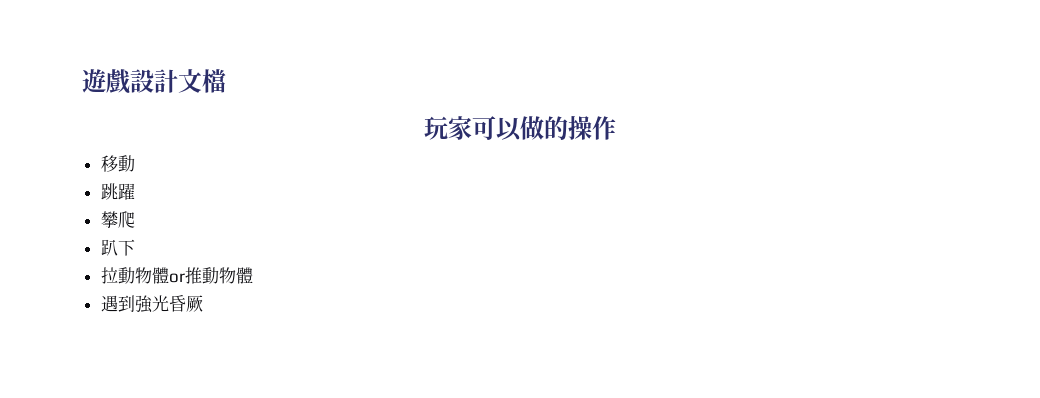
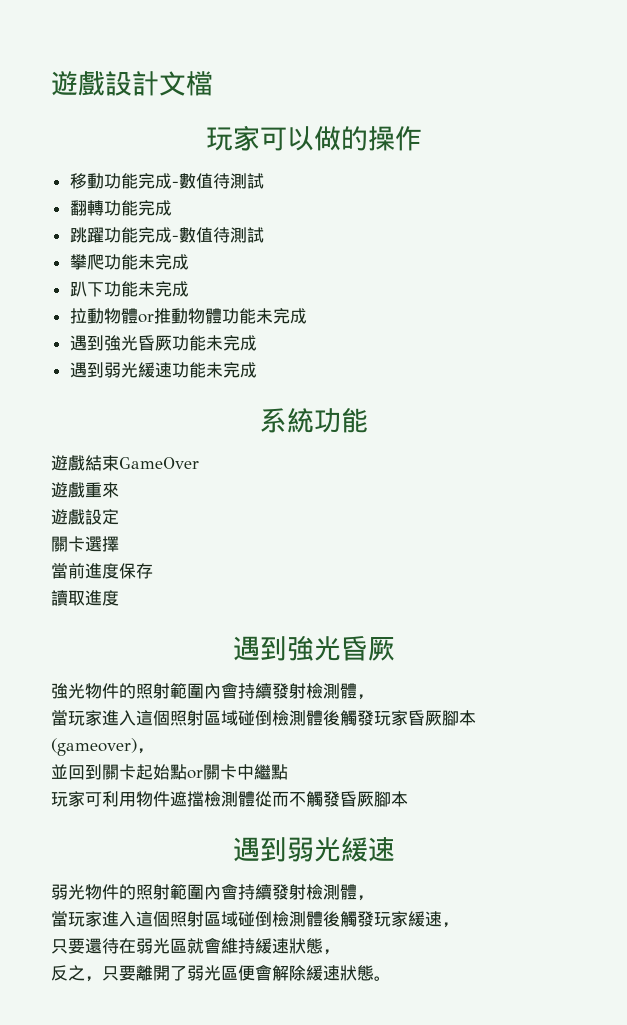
- 移動
- 跳躍
+ 移動功能完成-數值待測試
+ 翻轉功能完成
+ 跳躍功能完成-數值待測試
- 攀爬
+ 攀爬功能未完成
- 趴下
+ 趴下功能未完成
- 拉動物體or推動物體
+ 拉動物體or推動物體功能未完成
+ 遇到強光昏厥功能未完成
+ 遇到弱光緩速功能未完成
+ 系統功能
+ 遊戲結束GameOver
+ 遊戲重來
+ 遊戲設定
+ 關卡選擇
+ 當前進度保存
+ 讀取進度
  遇到強光昏厥
+ 強光物件的照射範圍內會持續發射檢測體，
+ 當玩家進入這個照射區域碰倒檢測體後觸發玩家昏厥腳本(gameover)，
+ 並回到關卡起始點or關卡中繼點
+ 玩家可利用物件遮擋檢測體從而不觸發昏厥腳本
+ 遇到弱光緩速
+ 弱光物件的照射範圍內會持續發射檢測體，
+ 當玩家進入這個照射區域碰倒檢測體後觸發玩家緩速，
+ 只要還待在弱光區就會維持緩速狀態，
+ 反之，只要離開了弱光區便會解除緩速狀態。

